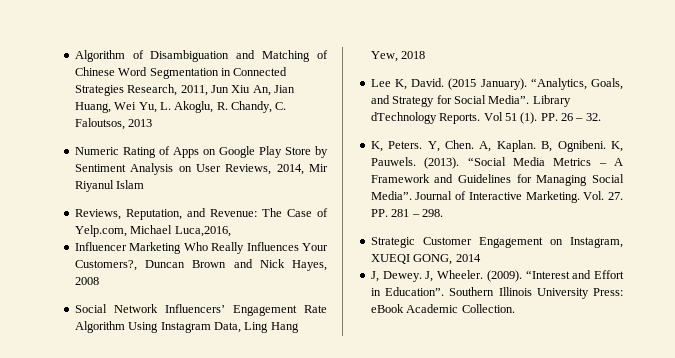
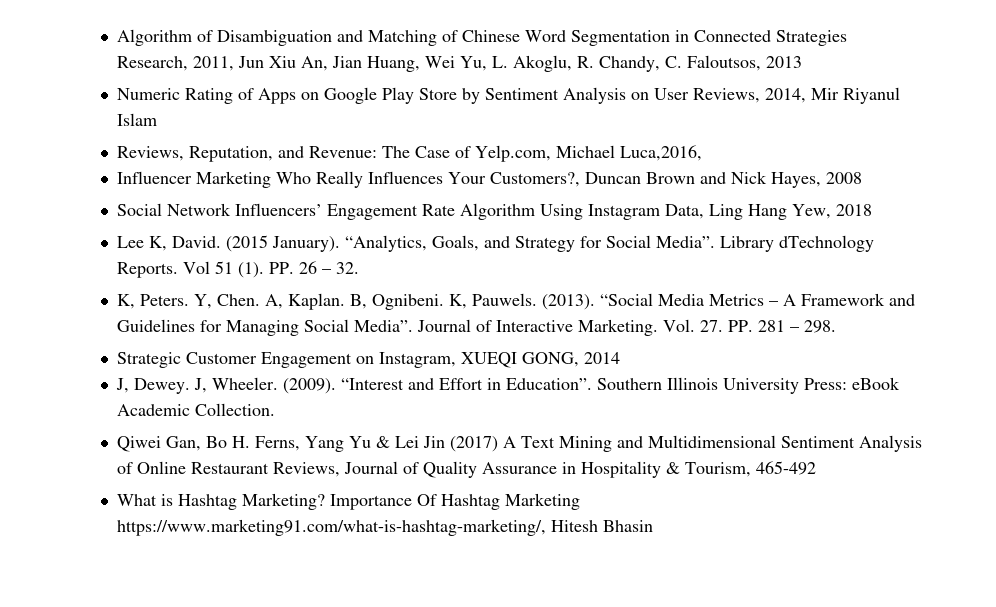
+ Qiwei Gan, Bo H. Ferns, Yang Yu & Lei Jin (2017) A Text Mining and Multidimensional Sentiment Analysis of Online Restaurant Reviews, Journal of Quality Assurance in Hospitality & Tourism, 465-492
+ What is Hashtag Marketing? Importance Of Hashtag Marketing https://www.marketing91.com/what-is-hashtag-marketing/, Hitesh Bhasin

